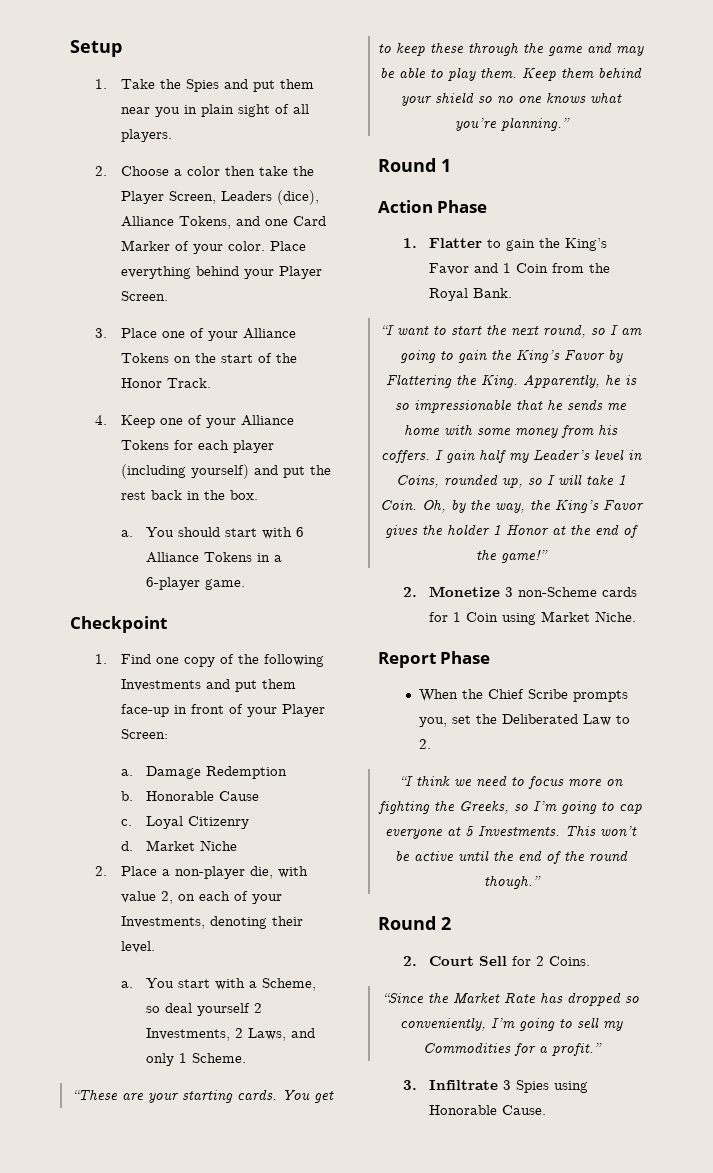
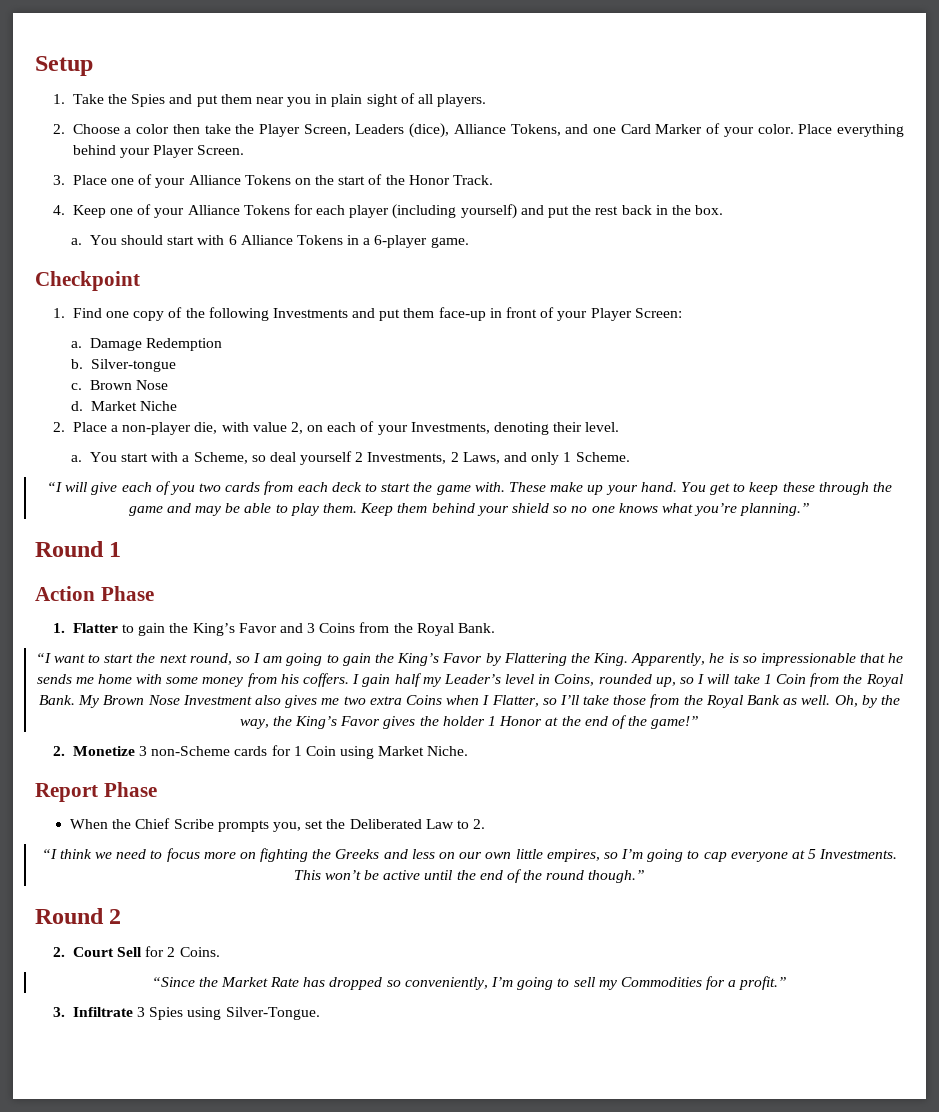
- Honorable Cause
+ Silver-tongue
- c. Loyal Citizenry
+ c. Brown Nose
- “These are your starting cards.
+ “I will give each of you two cards from each deck to start the game with. These make up your hand.
- 1. Flatter to gain the King’s Favor and 1 Coin from the Royal Bank.
+ 1. Flatter to gain the King’s Favor and 3 Coins from the Royal Bank.
- I gain half my Leader’s level in Coins, rounded up, so I will take 1 Coin.
+ I gain half my Leader’s level in Coins, rounded up, so I will take 1 Coin from the Royal Bank. My Brown Nose Investment also gives me two extra Coins when I Flatter, so I’ll take those from the Royal Bank as well.
- “I think we need to focus more on fighting the Greeks, so I’m going to cap everyone at 5 Investments.
+ “I think we need to focus more on fighting the Greeks and less on our own little empires, so I’m going to cap everyone at 5 Investments.
- 3. Infiltrate 3 Spies using Honorable Cause.
+ 3. Infiltrate 3 Spies using Silver-Tongue.

